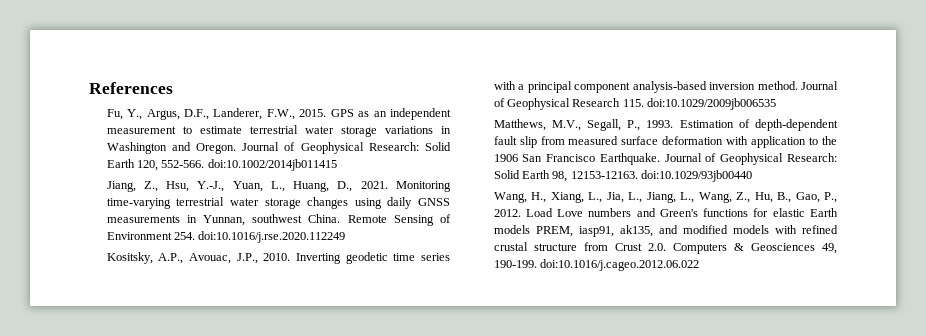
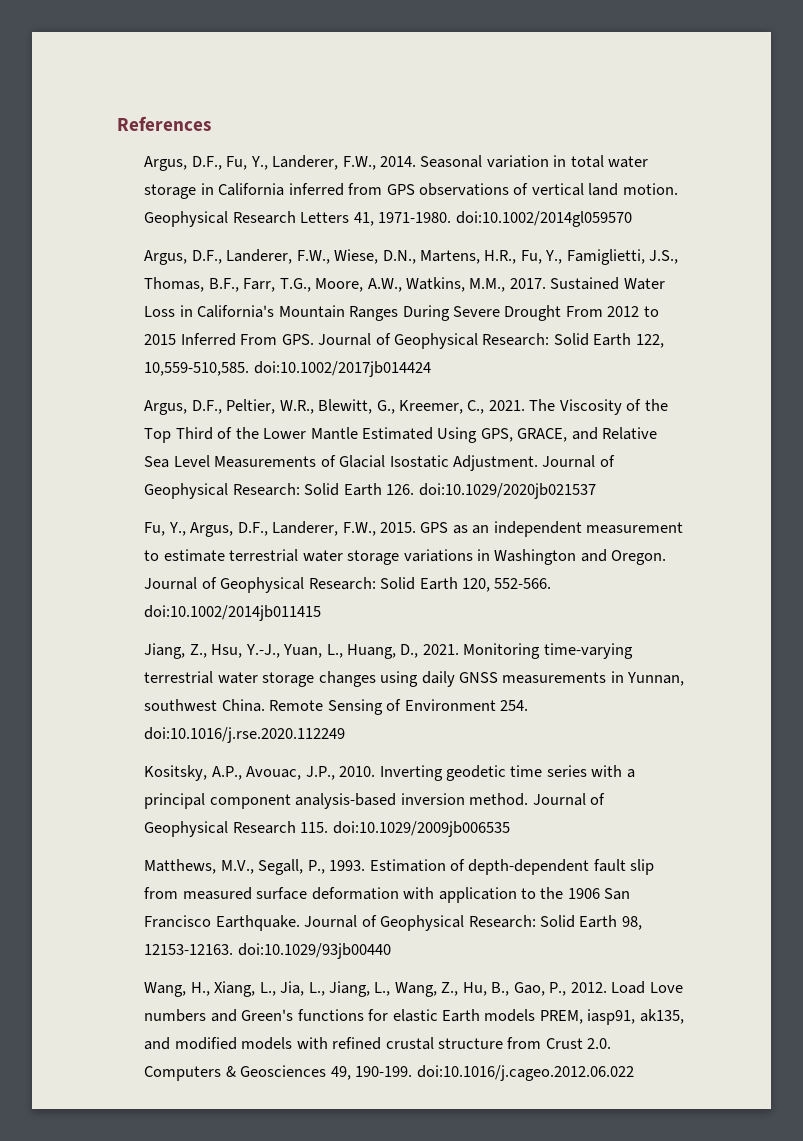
+ Argus, D.F., Fu, Y., Landerer, F.W., 2014. Seasonal variation in total water storage in California inferred from GPS observations of vertical land motion. Geophysical Research Letters 41, 1971-1980. doi:10.1002/2014gl059570
+ Argus, D.F., Landerer, F.W., Wiese, D.N., Martens, H.R., Fu, Y., Famiglietti, J.S., Thomas, B.F., Farr, T.G., Moore, A.W., Watkins, M.M., 2017. Sustained Water Loss in California's Mountain Ranges During Severe Drought From 2012 to 2015 Inferred From GPS. Journal of Geophysical Research: Solid Earth 122, 10,559-510,585. doi:10.1002/2017jb014424
+ Argus, D.F., Peltier, W.R., Blewitt, G., Kreemer, C., 2021. The Viscosity of the Top Third of the Lower Mantle Estimated Using GPS, GRACE, and Relative Sea Level Measurements of Glacial Isostatic Adjustment. Journal of Geophysical Research: Solid Earth 126. doi:10.1029/2020jb021537

